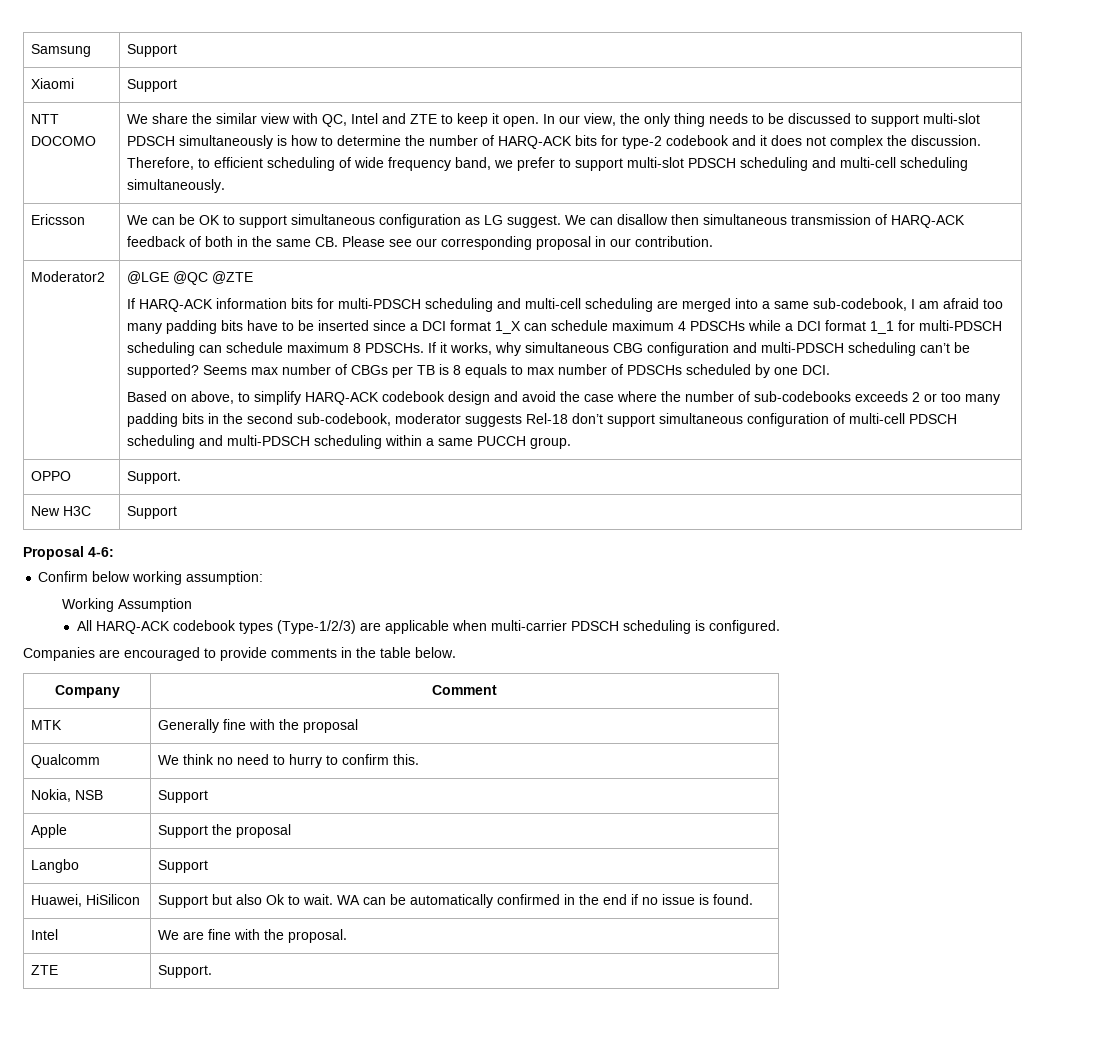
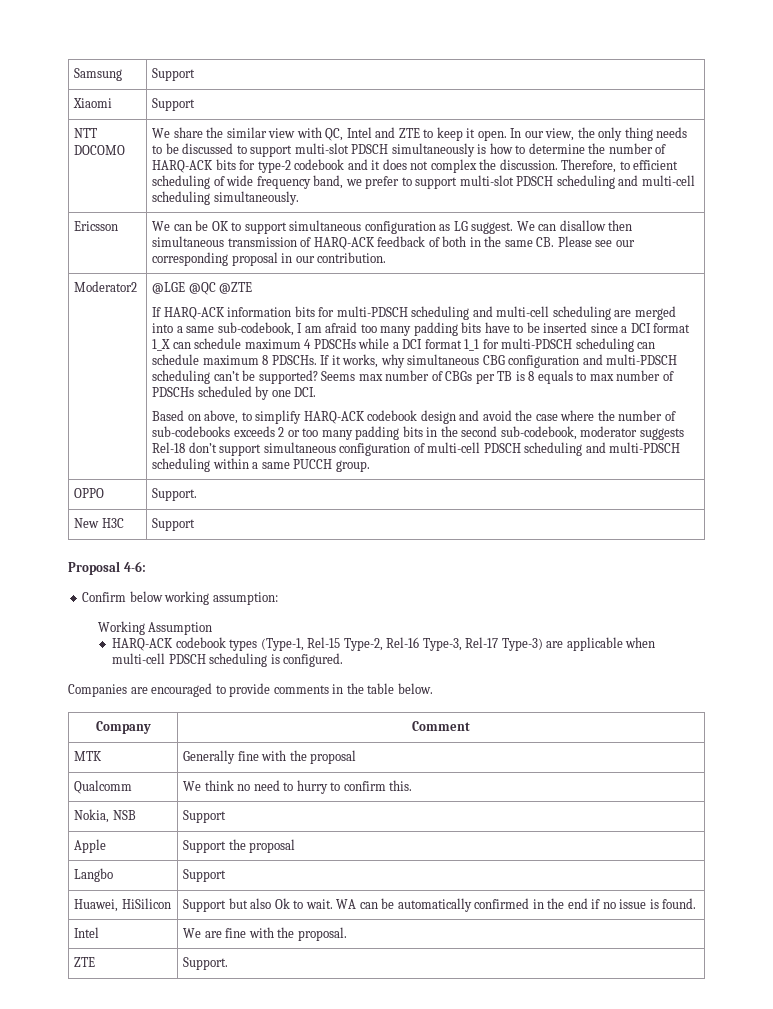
- All HARQ-ACK codebook types (Type-1/2/3) are applicable when multi-carrier PDSCH scheduling is configured.
+ HARQ-ACK codebook types (Type-1, Rel-15 Type-2, Rel-16 Type-3, Rel-17 Type-3) are applicable when multi-cell PDSCH scheduling is configured.

